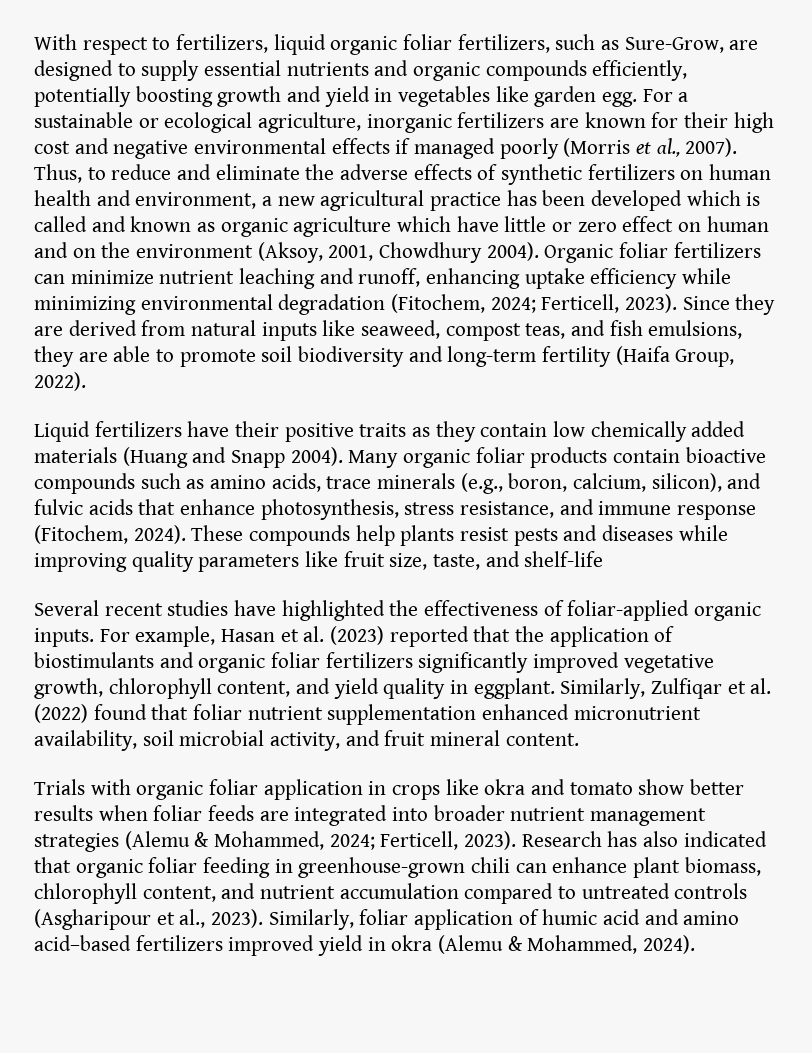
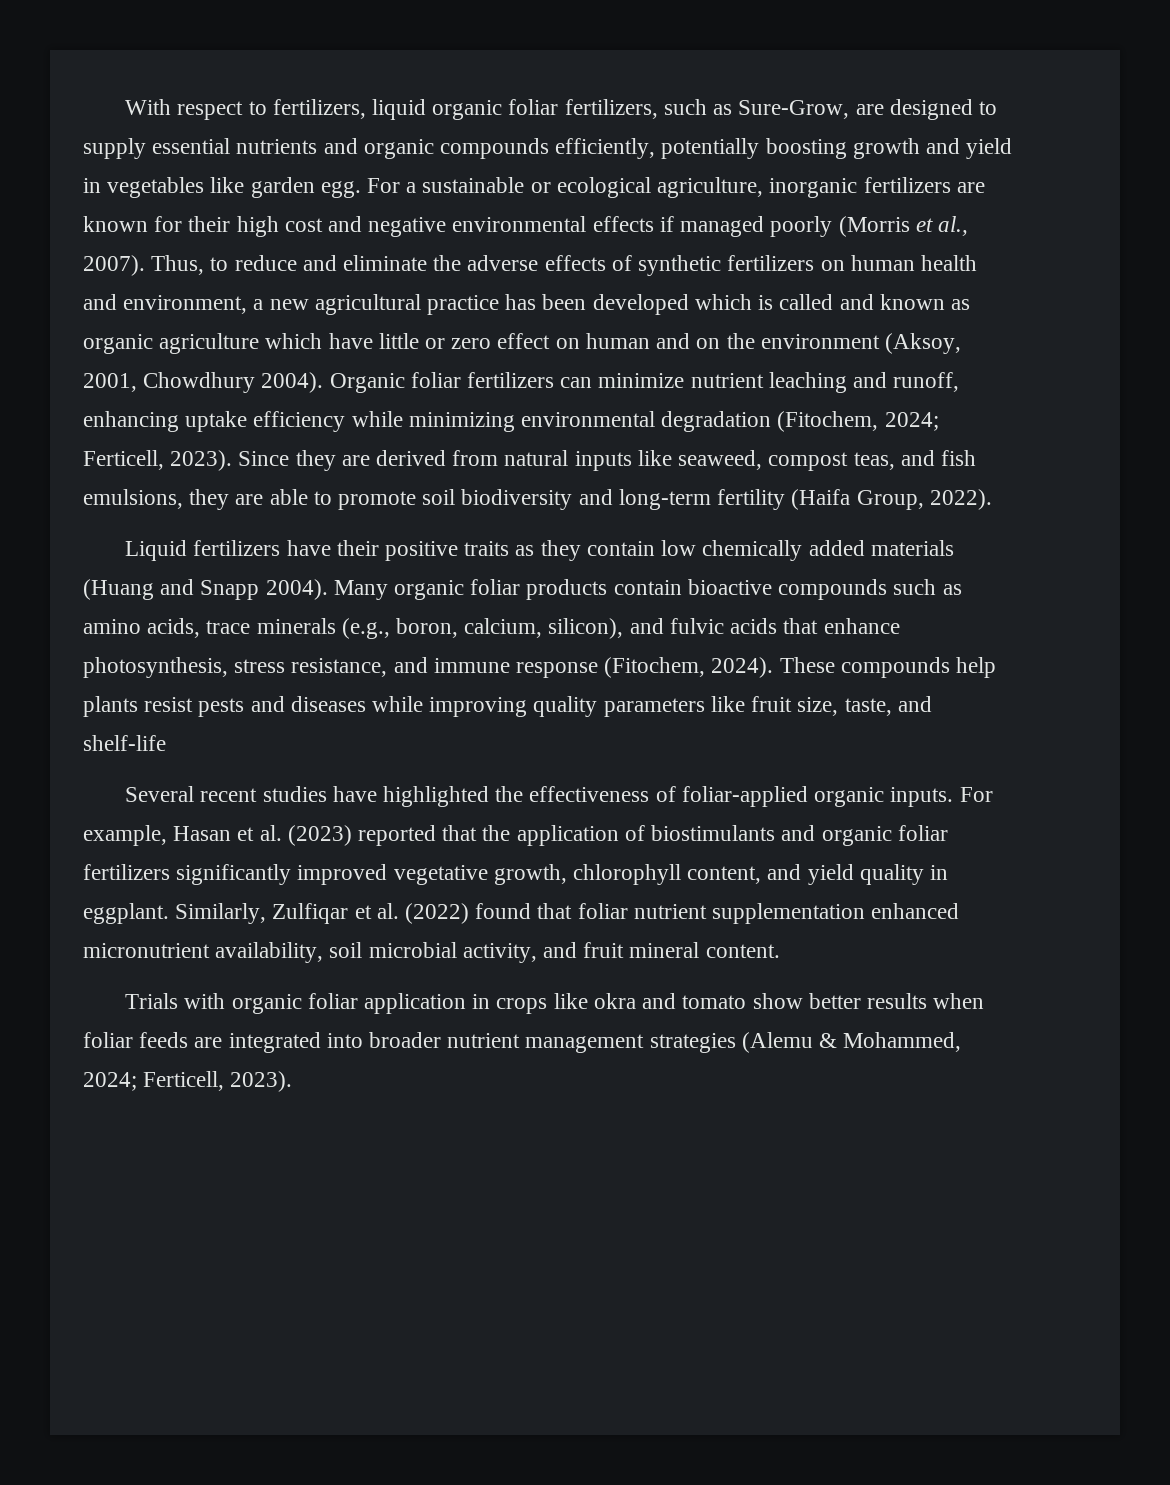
- Research has also indicated that organic foliar feeding in greenhouse-grown chili can enhance plant biomass, chlorophyll content, and nutrient accumulation compared to untreated controls (Asgharipour et al., 2023). Similarly, foliar application of humic acid and amino acid–based fertilizers improved yield in okra (Alemu & Mohammed, 2024).

